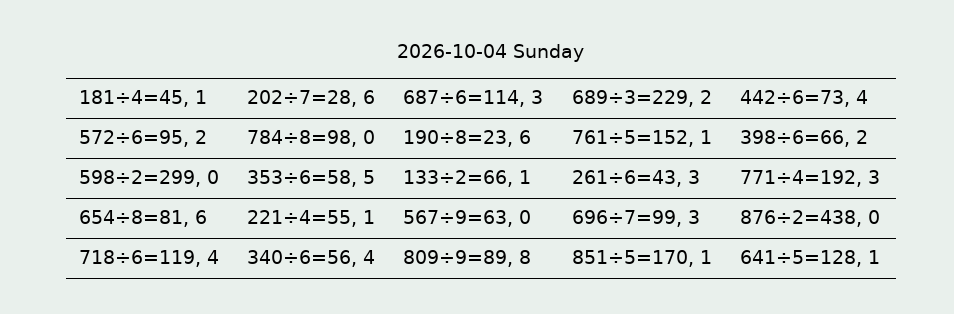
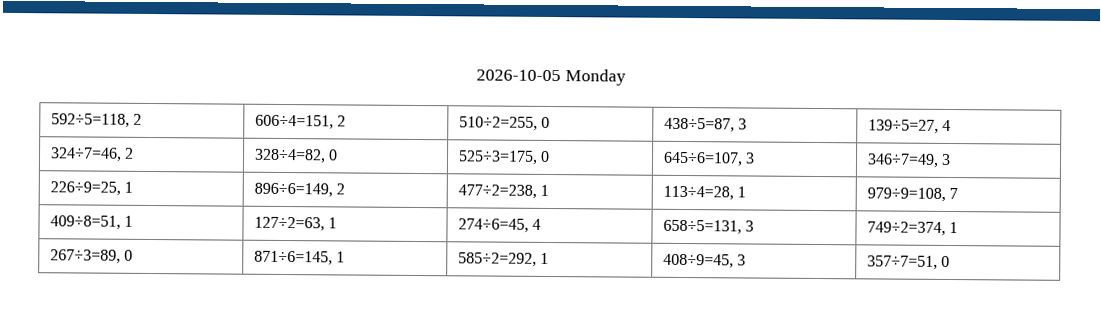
- 2026-10-04 Sunday
- 181÷4=45, 1 | 202÷7=28, 6 | 687÷6=114, 3 | 689÷3=229, 2 | 442÷6=73, 4
- 572÷6=95, 2 | 784÷8=98, 0 | 190÷8=23, 6 | 761÷5=152, 1 | 398÷6=66, 2
- 598÷2=299, 0 | 353÷6=58, 5 | 133÷2=66, 1 | 261÷6=43, 3 | 771÷4=192, 3
- 654÷8=81, 6 | 221÷4=55, 1 | 567÷9=63, 0 | 696÷7=99, 3 | 876÷2=438, 0
- 718÷6=119, 4 | 340÷6=56, 4 | 809÷9=89, 8 | 851÷5=170, 1 | 641÷5=128, 1
+ 2026-10-05 Monday
+ 592÷5=118, 2 | 606÷4=151, 2 | 510÷2=255, 0 | 438÷5=87, 3 | 139÷5=27, 4
+ 324÷7=46, 2 | 328÷4=82, 0 | 525÷3=175, 0 | 645÷6=107, 3 | 346÷7=49, 3
+ 226÷9=25, 1 | 896÷6=149, 2 | 477÷2=238, 1 | 113÷4=28, 1 | 979÷9=108, 7
+ 409÷8=51, 1 | 127÷2=63, 1 | 274÷6=45, 4 | 658÷5=131, 3 | 749÷2=374, 1
+ 267÷3=89, 0 | 871÷6=145, 1 | 585÷2=292, 1 | 408÷9=45, 3 | 357÷7=51, 0

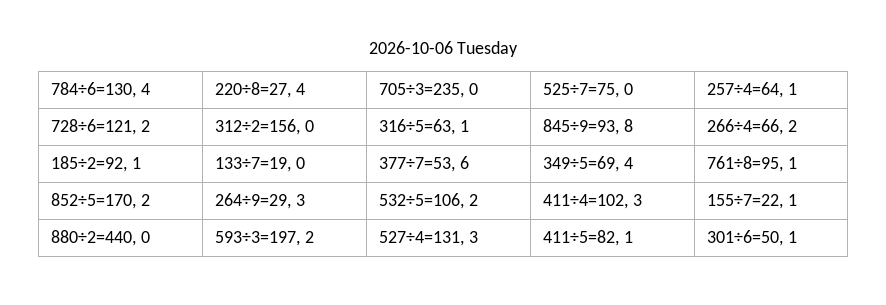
- 2026-10-05 Monday
- 592÷5=118, 2 | 606÷4=151, 2 | 510÷2=255, 0 | 438÷5=87, 3 | 139÷5=27, 4
- 324÷7=46, 2 | 328÷4=82, 0 | 525÷3=175, 0 | 645÷6=107, 3 | 346÷7=49, 3
- 226÷9=25, 1 | 896÷6=149, 2 | 477÷2=238, 1 | 113÷4=28, 1 | 979÷9=108, 7
- 409÷8=51, 1 | 127÷2=63, 1 | 274÷6=45, 4 | 658÷5=131, 3 | 749÷2=374, 1
- 267÷3=89, 0 | 871÷6=145, 1 | 585÷2=292, 1 | 408÷9=45, 3 | 357÷7=51, 0
+ 2026-10-06 Tuesday
+ 784÷6=130, 4 | 220÷8=27, 4 | 705÷3=235, 0 | 525÷7=75, 0 | 257÷4=64, 1
+ 728÷6=121, 2 | 312÷2=156, 0 | 316÷5=63, 1 | 845÷9=93, 8 | 266÷4=66, 2
+ 185÷2=92, 1 | 133÷7=19, 0 | 377÷7=53, 6 | 349÷5=69, 4 | 761÷8=95, 1
+ 852÷5=170, 2 | 264÷9=29, 3 | 532÷5=106, 2 | 411÷4=102, 3 | 155÷7=22, 1
+ 880÷2=440, 0 | 593÷3=197, 2 | 527÷4=131, 3 | 411÷5=82, 1 | 301÷6=50, 1

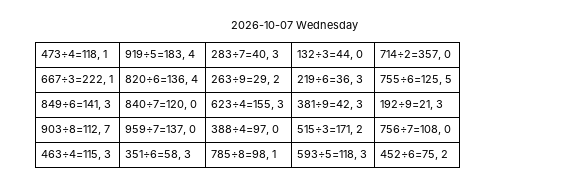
- 2026-10-06 Tuesday
- 784÷6=130, 4 | 220÷8=27, 4 | 705÷3=235, 0 | 525÷7=75, 0 | 257÷4=64, 1
- 728÷6=121, 2 | 312÷2=156, 0 | 316÷5=63, 1 | 845÷9=93, 8 | 266÷4=66, 2
- 185÷2=92, 1 | 133÷7=19, 0 | 377÷7=53, 6 | 349÷5=69, 4 | 761÷8=95, 1
- 852÷5=170, 2 | 264÷9=29, 3 | 532÷5=106, 2 | 411÷4=102, 3 | 155÷7=22, 1
- 880÷2=440, 0 | 593÷3=197, 2 | 527÷4=131, 3 | 411÷5=82, 1 | 301÷6=50, 1
+ 2026-10-07 Wednesday
+ 473÷4=118, 1 | 919÷5=183, 4 | 283÷7=40, 3 | 132÷3=44, 0 | 714÷2=357, 0
+ 667÷3=222, 1 | 820÷6=136, 4 | 263÷9=29, 2 | 219÷6=36, 3 | 755÷6=125, 5
+ 849÷6=141, 3 | 840÷7=120, 0 | 623÷4=155, 3 | 381÷9=42, 3 | 192÷9=21, 3
+ 903÷8=112, 7 | 959÷7=137, 0 | 388÷4=97, 0 | 515÷3=171, 2 | 756÷7=108, 0
+ 463÷4=115, 3 | 351÷6=58, 3 | 785÷8=98, 1 | 593÷5=118, 3 | 452÷6=75, 2

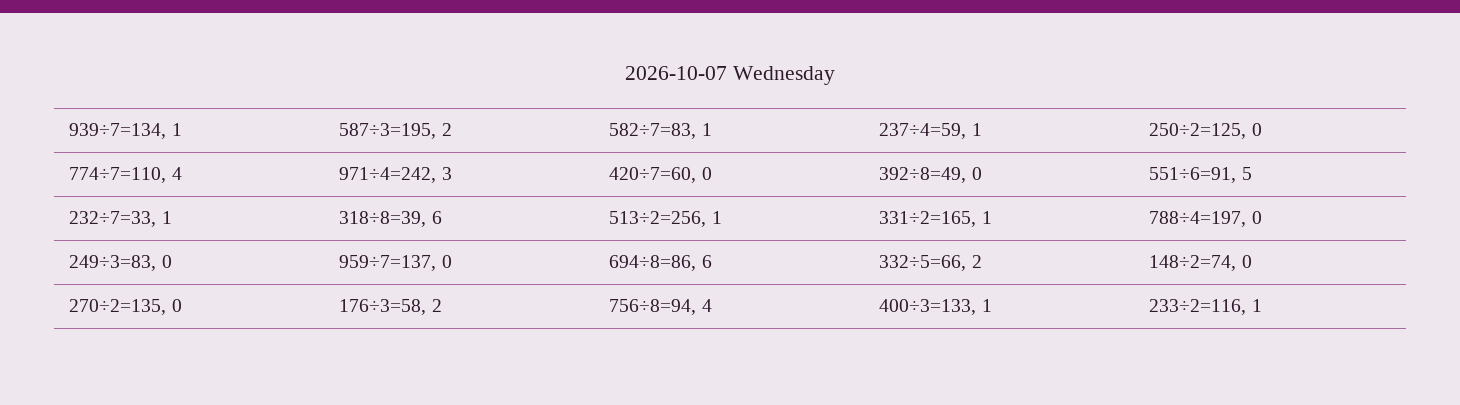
- 473÷4=118, 1 | 919÷5=183, 4 | 283÷7=40, 3 | 132÷3=44, 0 | 714÷2=357, 0
- 667÷3=222, 1 | 820÷6=136, 4 | 263÷9=29, 2 | 219÷6=36, 3 | 755÷6=125, 5
- 849÷6=141, 3 | 840÷7=120, 0 | 623÷4=155, 3 | 381÷9=42, 3 | 192÷9=21, 3
- 903÷8=112, 7 | 959÷7=137, 0 | 388÷4=97, 0 | 515÷3=171, 2 | 756÷7=108, 0
- 463÷4=115, 3 | 351÷6=58, 3 | 785÷8=98, 1 | 593÷5=118, 3 | 452÷6=75, 2
+ 939÷7=134, 1 | 587÷3=195, 2 | 582÷7=83, 1 | 237÷4=59, 1 | 250÷2=125, 0
+ 774÷7=110, 4 | 971÷4=242, 3 | 420÷7=60, 0 | 392÷8=49, 0 | 551÷6=91, 5
+ 232÷7=33, 1 | 318÷8=39, 6 | 513÷2=256, 1 | 331÷2=165, 1 | 788÷4=197, 0
+ 249÷3=83, 0 | 959÷7=137, 0 | 694÷8=86, 6 | 332÷5=66, 2 | 148÷2=74, 0
+ 270÷2=135, 0 | 176÷3=58, 2 | 756÷8=94, 4 | 400÷3=133, 1 | 233÷2=116, 1

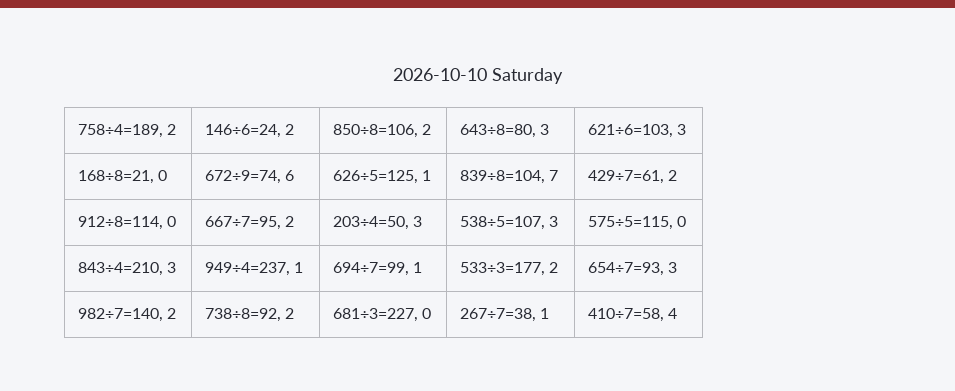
- 2026-10-07 Wednesday
- 939÷7=134, 1 | 587÷3=195, 2 | 582÷7=83, 1 | 237÷4=59, 1 | 250÷2=125, 0
- 774÷7=110, 4 | 971÷4=242, 3 | 420÷7=60, 0 | 392÷8=49, 0 | 551÷6=91, 5
- 232÷7=33, 1 | 318÷8=39, 6 | 513÷2=256, 1 | 331÷2=165, 1 | 788÷4=197, 0
- 249÷3=83, 0 | 959÷7=137, 0 | 694÷8=86, 6 | 332÷5=66, 2 | 148÷2=74, 0
- 270÷2=135, 0 | 176÷3=58, 2 | 756÷8=94, 4 | 400÷3=133, 1 | 233÷2=116, 1
+ 2026-10-10 Saturday
+ 758÷4=189, 2 | 146÷6=24, 2 | 850÷8=106, 2 | 643÷8=80, 3 | 621÷6=103, 3
+ 168÷8=21, 0 | 672÷9=74, 6 | 626÷5=125, 1 | 839÷8=104, 7 | 429÷7=61, 2
+ 912÷8=114, 0 | 667÷7=95, 2 | 203÷4=50, 3 | 538÷5=107, 3 | 575÷5=115, 0
+ 843÷4=210, 3 | 949÷4=237, 1 | 694÷7=99, 1 | 533÷3=177, 2 | 654÷7=93, 3
+ 982÷7=140, 2 | 738÷8=92, 2 | 681÷3=227, 0 | 267÷7=38, 1 | 410÷7=58, 4

